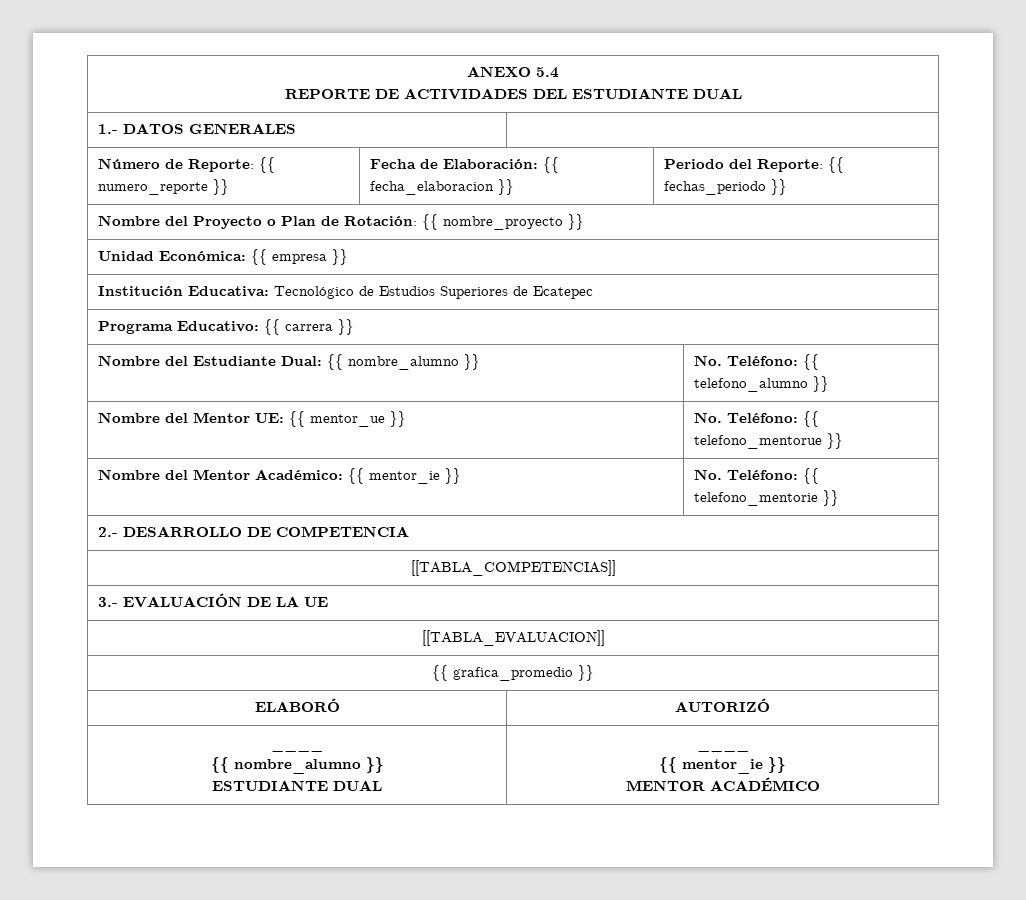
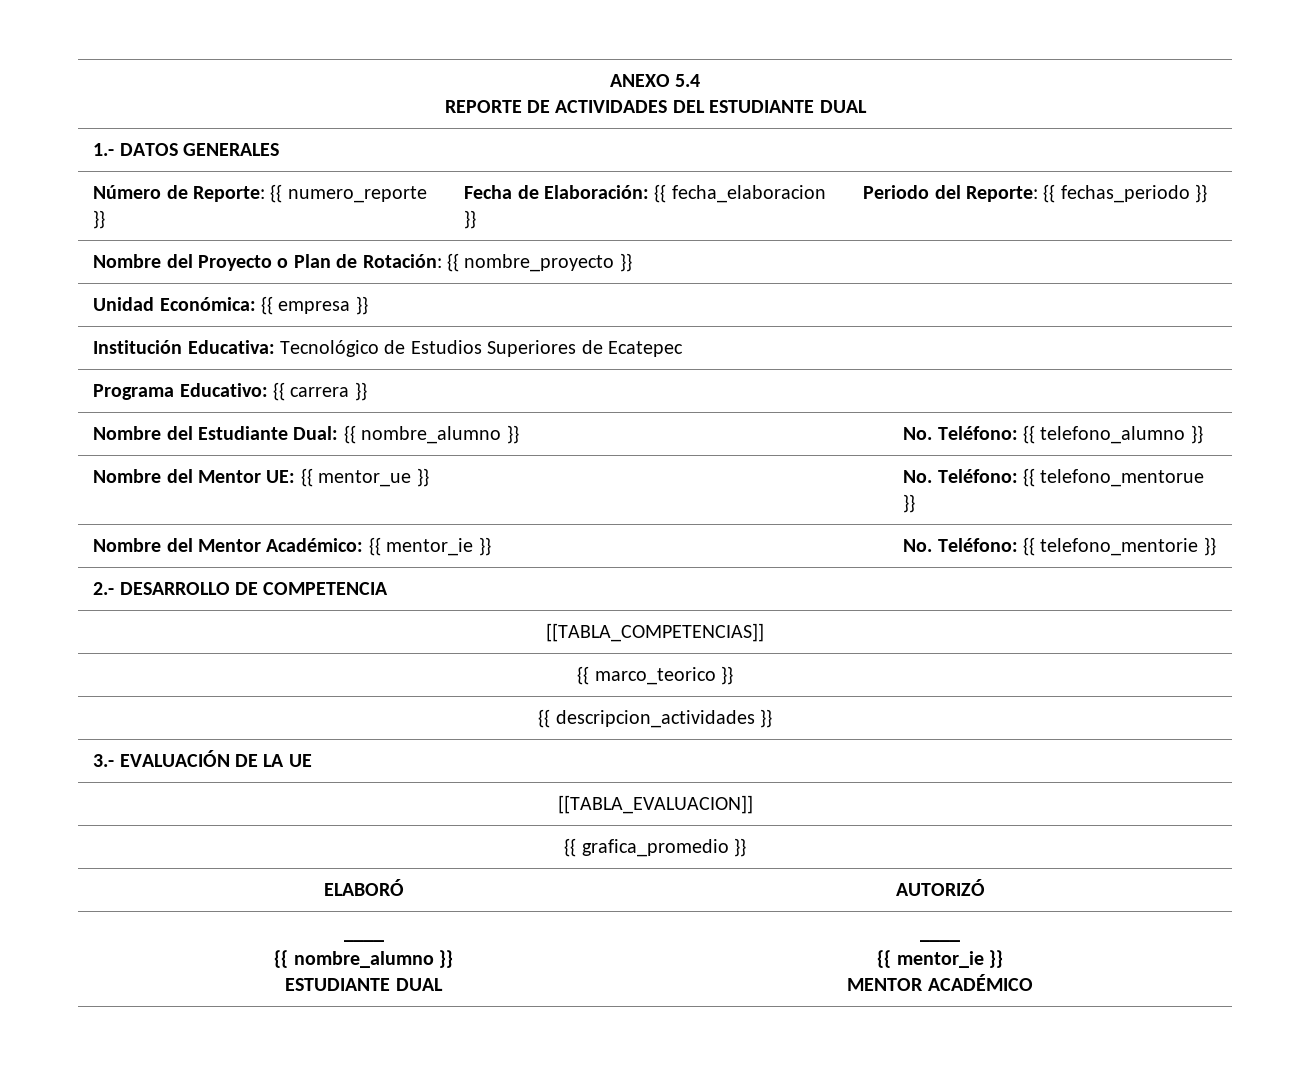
+ {{ marco_teorico }}
+ {{ descripcion_actividades }}

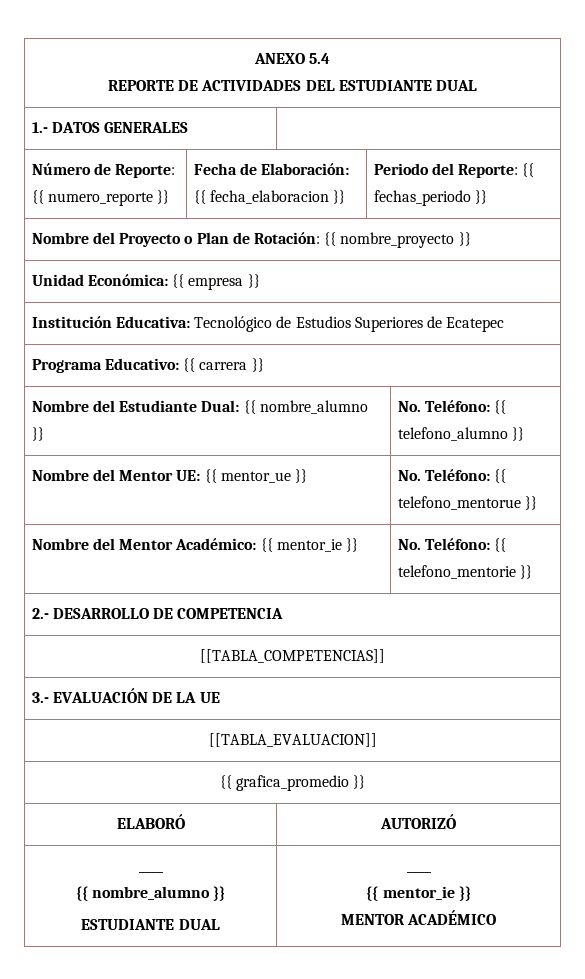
- {{ marco_teorico }}
- {{ descripcion_actividades }}

